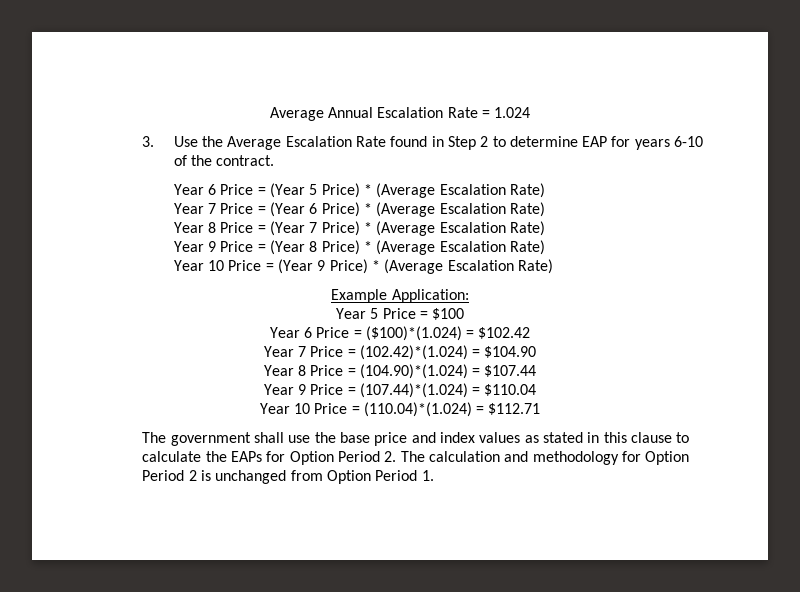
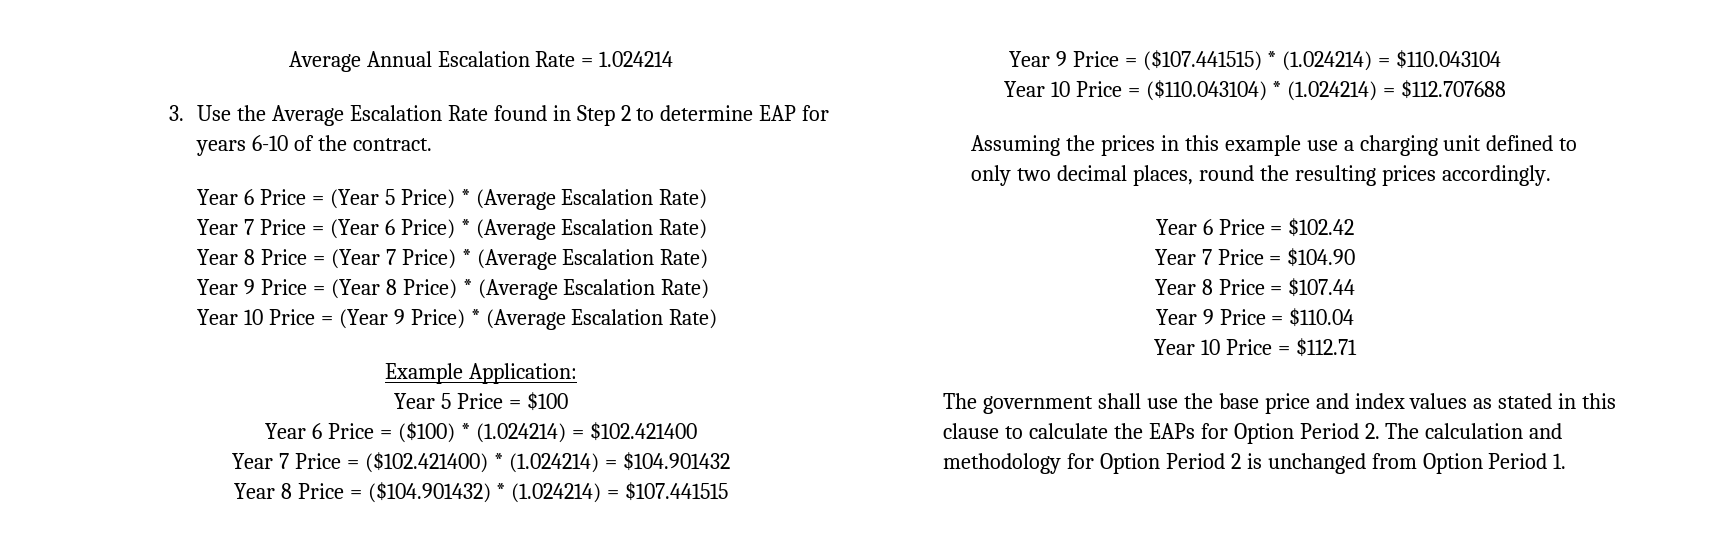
- Average Annual Escalation Rate = 1.024
+ Average Annual Escalation Rate = 1.024214
- Year 6 Price = ($100)*(1.024) = $102.42
+ Year 6 Price = ($100) * (1.024214) = $102.421400
+ Year 7 Price = ($102.421400) * (1.024214) = $104.901432
+ Year 8 Price = ($104.901432) * (1.024214) = $107.441515
+ Year 9 Price = ($107.441515) * (1.024214) = $110.043104
+ Year 10 Price = ($110.043104) * (1.024214) = $112.707688
+ Assuming the prices in this example use a charging unit defined to only two decimal places, round the resulting prices accordingly.
+ Year 6 Price = $102.42
- Year 7 Price = (102.42)*(1.024) = $104.90
+ Year 7 Price = $104.90
- Year 8 Price = (104.90)*(1.024) = $107.44
+ Year 8 Price = $107.44
- Year 9 Price = (107.44)*(1.024) = $110.04
+ Year 9 Price = $110.04
- Year 10 Price = (110.04)*(1.024) = $112.71
+ Year 10 Price = $112.71

